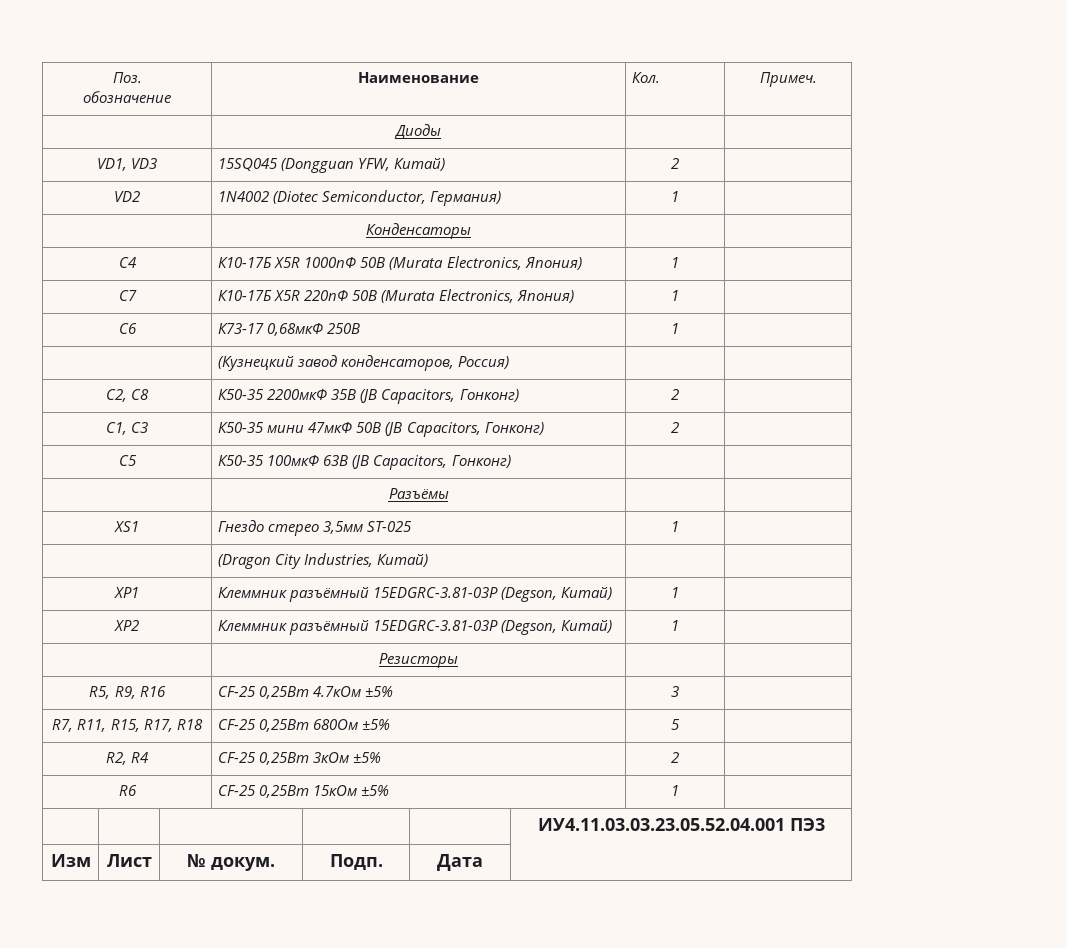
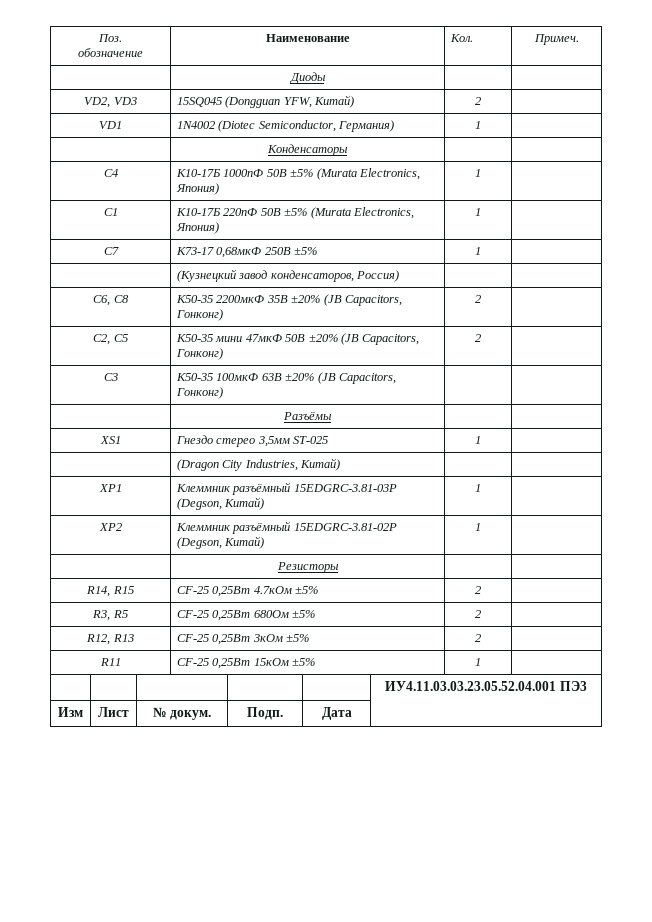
- VD1, VD3 | 15SQ045 (Dongguan YFW, Китай) | 2 |
+ VD2, VD3 | 15SQ045 (Dongguan YFW, Китай) | 2 |
- VD2 | 1N4002 (Diotec Semiconductor, Германия) | 1 |
+ VD1 | 1N4002 (Diotec Semiconductor, Германия) | 1 |
- С4 | К10-17Б X5R 1000пФ 50В (Murata Electronics, Япония) | 1 |
+ С4 | К10-17Б 1000пФ 50В ±5% (Murata Electronics, Япония) | 1 |
+ С1 | К10-17Б 220пФ 50В ±5% (Murata Electronics, Япония) | 1 |
- С7 | К10-17Б X5R 220пФ 50В (Murata Electronics, Япония) | 1 |
- С6 | К73-17 0,68мкФ 250В | 1 |
+ С7 | К73-17 0,68мкФ 250В ±5% | 1 |
- С2, С8 | К50-35 2200мкФ 35В (JB Capacitors, Гонконг) | 2 |
- С1, С3 | К50-35 мини 47мкФ 50В (JB Capacitors, Гонконг) | 2 |
- С5 | К50-35 100мкФ 63В (JB Capacitors, Гонконг) | |
+ С6, С8 | К50-35 2200мкФ 35В ±20% (JB Capacitors, Гонконг) | 2 |
+ С2, С5 | К50-35 мини 47мкФ 50В ±20% (JB Capacitors, Гонконг) | 2 |
+ С3 | К50-35 100мкФ 63В ±20% (JB Capacitors, Гонконг) | |
- XP2 | Клеммник разъёмный 15EDGRC-3.81-03P (Degson, Китай) | 1 |
+ XP2 | Клеммник разъёмный 15EDGRC-3.81-02P (Degson, Китай) | 1 |
- R5, R9, R16 | CF-25 0,25Вт 4.7кОм ±5% | 3 |
- R7, R11, R15, R17, R18 | CF-25 0,25Вт 680Ом ±5% | 5 |
- R2, R4 | CF-25 0,25Вт 3кОм ±5% | 2 |
+ R14, R15 | CF-25 0,25Вт 4.7кОм ±5% | 2 |
+ R3, R5 | CF-25 0,25Вт 680Ом ±5% | 2 |
+ R12, R13 | CF-25 0,25Вт 3кОм ±5% | 2 |
- R6 | CF-25 0,25Вт 15кОм ±5% | 1 |
+ R11 | CF-25 0,25Вт 15кОм ±5% | 1 |

